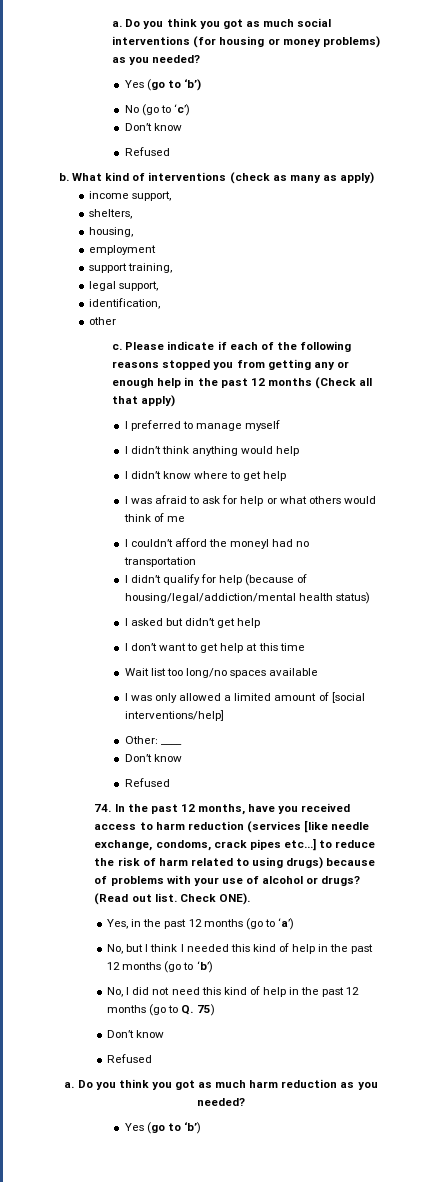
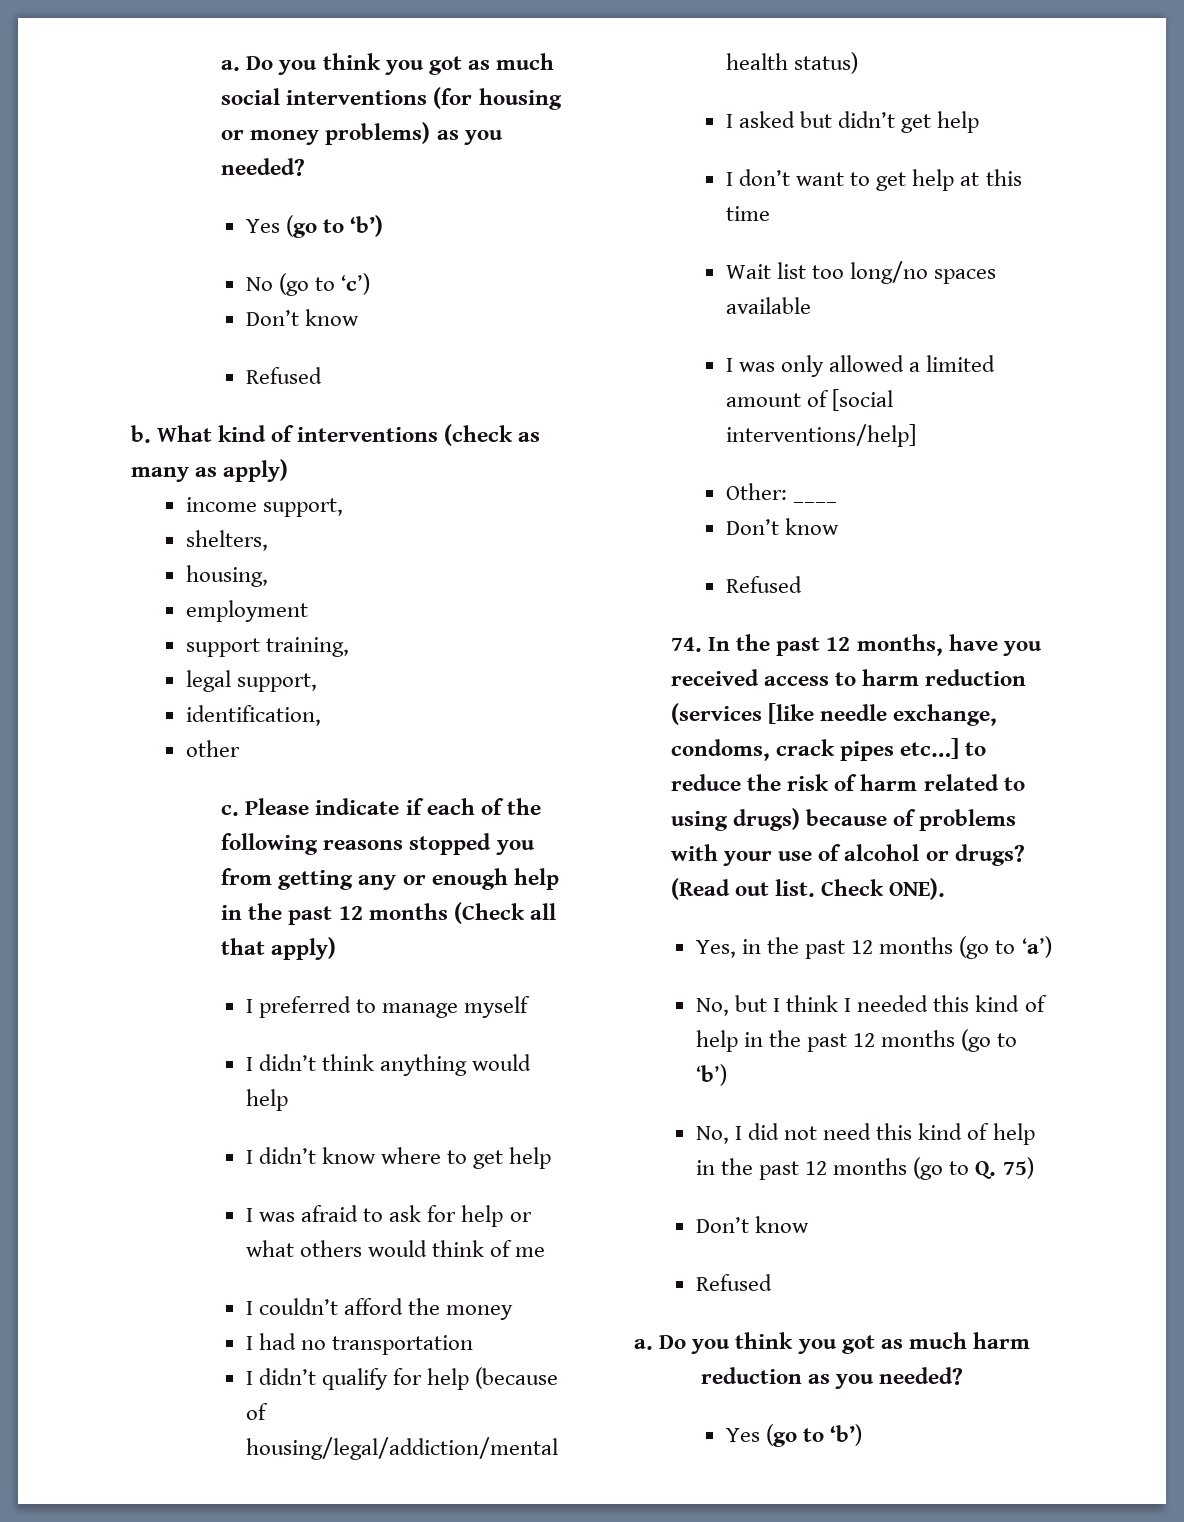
- I couldn’t afford the moneyI had no transportation
+ I couldn’t afford the money
+ I had no transportation

